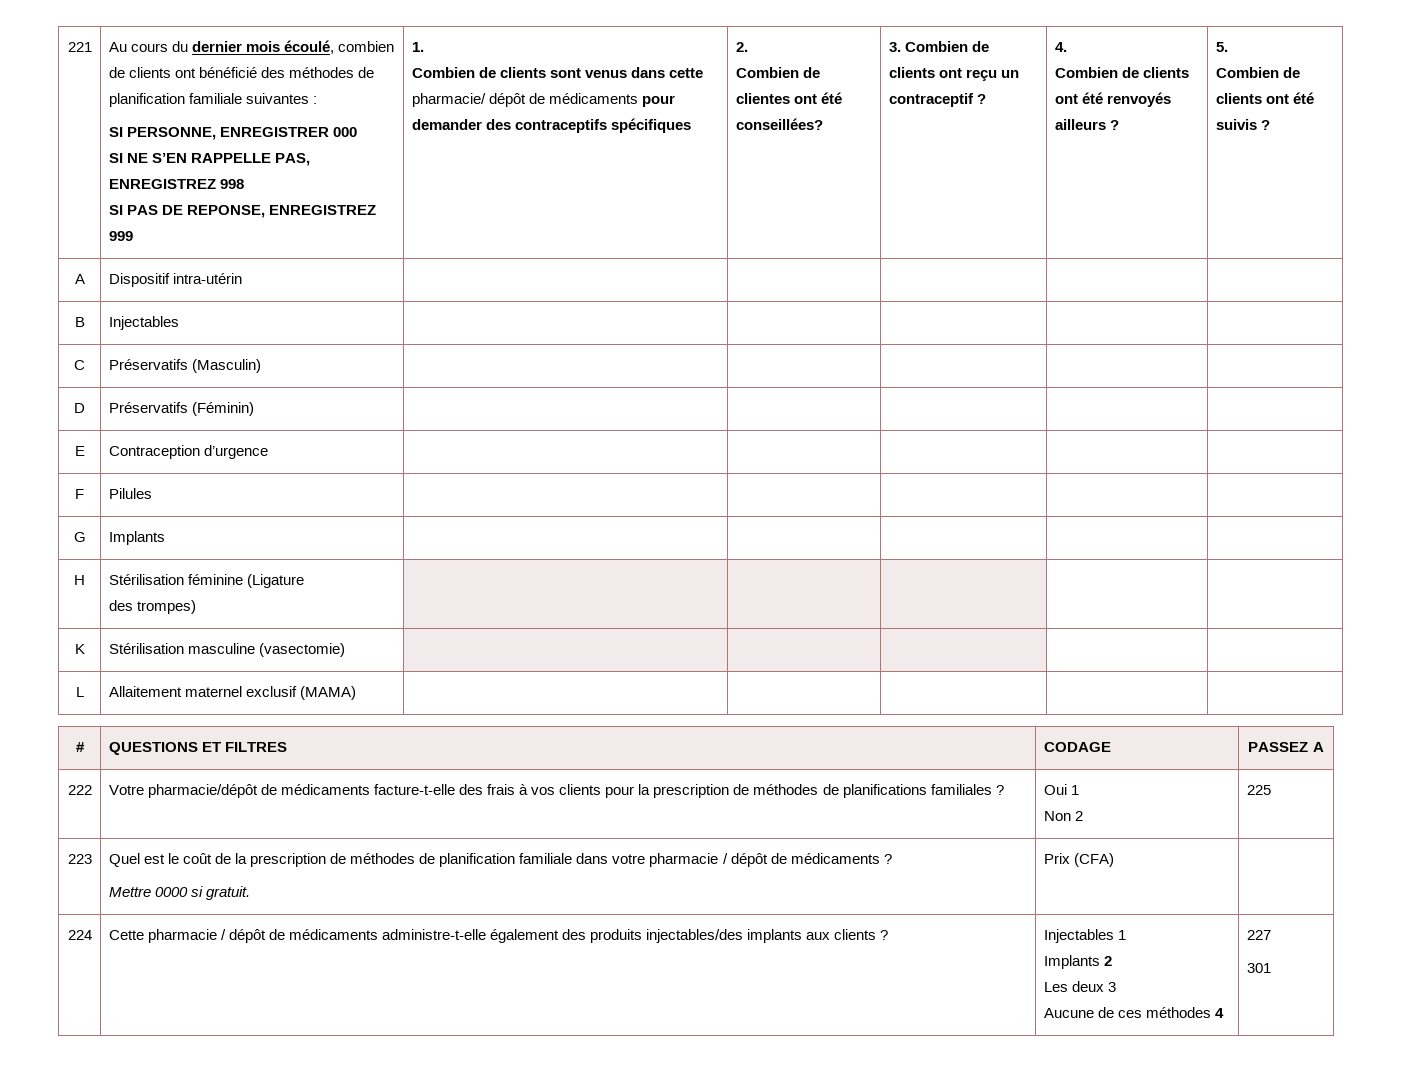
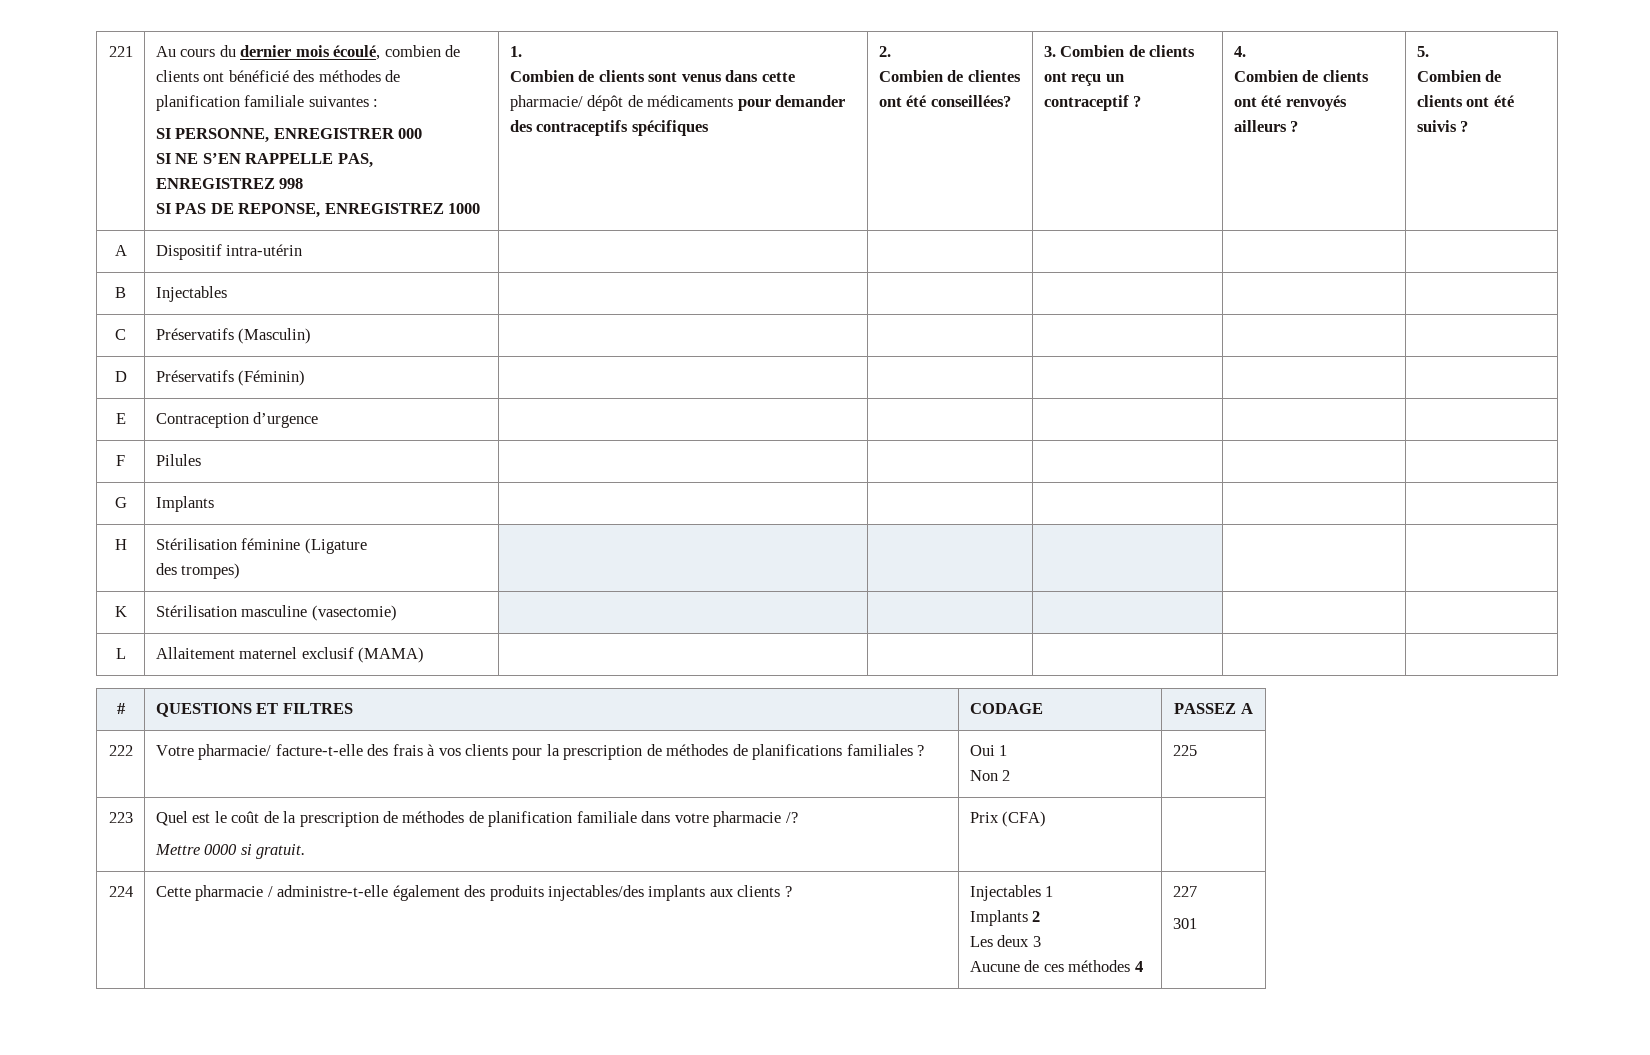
- SI PAS DE REPONSE, ENREGISTREZ 999
+ SI PAS DE REPONSE, ENREGISTREZ 1000
- 222 | Votre pharmacie/dépôt de médicaments facture-t-elle des frais à vos clients pour la prescription de méthodes de planifications familiales ? | Oui 1
+ 222 | Votre pharmacie/ facture-t-elle des frais à vos clients pour la prescription de méthodes de planifications familiales ? | Oui 1
- 223 | Quel est le coût de la prescription de méthodes de planification familiale dans votre pharmacie / dépôt de médicaments ?
+ 223 | Quel est le coût de la prescription de méthodes de planification familiale dans votre pharmacie /?
- 224 | Cette pharmacie / dépôt de médicaments administre-t-elle également des produits injectables/des implants aux clients ? | Injectables 1
+ 224 | Cette pharmacie / administre-t-elle également des produits injectables/des implants aux clients ? | Injectables 1

